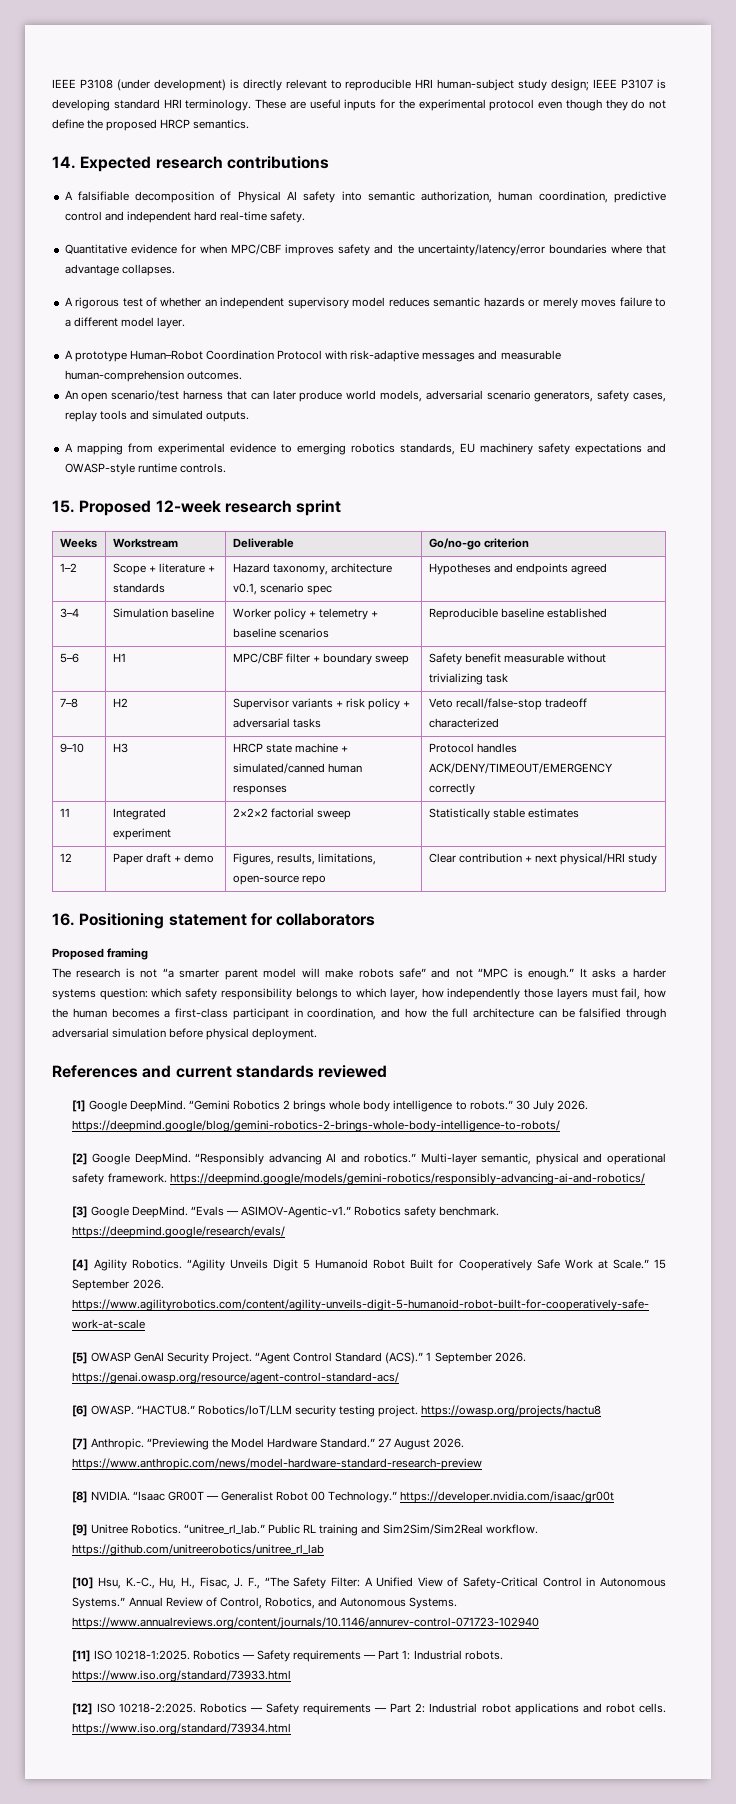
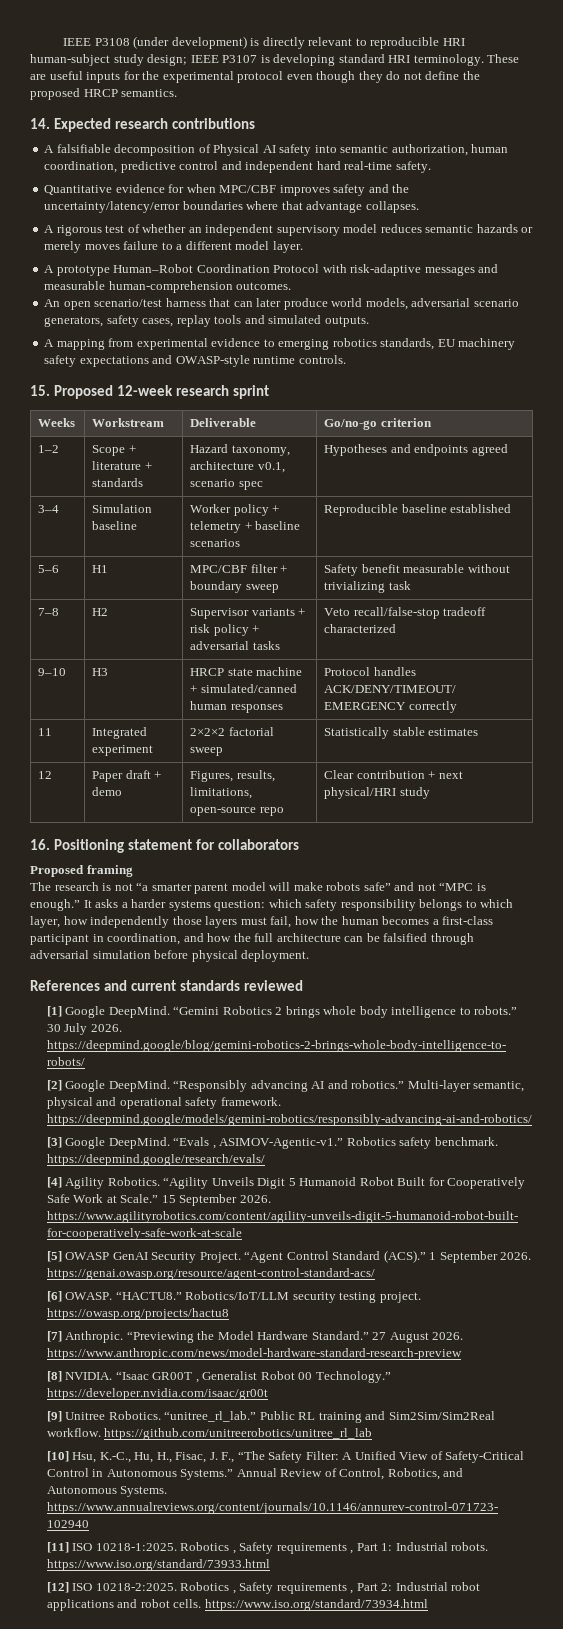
- “Evals — ASIMOV-Agentic-v1.”
+ “Evals , ASIMOV-Agentic-v1.”
- “Isaac GR00T — Generalist Robot 00 Technology.” https://developer.nvidia.com/isaac/gr00t
+ “Isaac GR00T , Generalist Robot 00 Technology.” https://developer.nvidia.com/isaac/gr00t
- Robotics — Safety requirements — Part 1: Industrial robots. https://www.iso.org/standard/73933.html
+ Robotics , Safety requirements , Part 1: Industrial robots. https://www.iso.org/standard/73933.html
- Robotics — Safety requirements — Part 2: Industrial robot applications and robot cells. https://www.iso.org/standard/73934.html
+ Robotics , Safety requirements , Part 2: Industrial robot applications and robot cells. https://www.iso.org/standard/73934.html

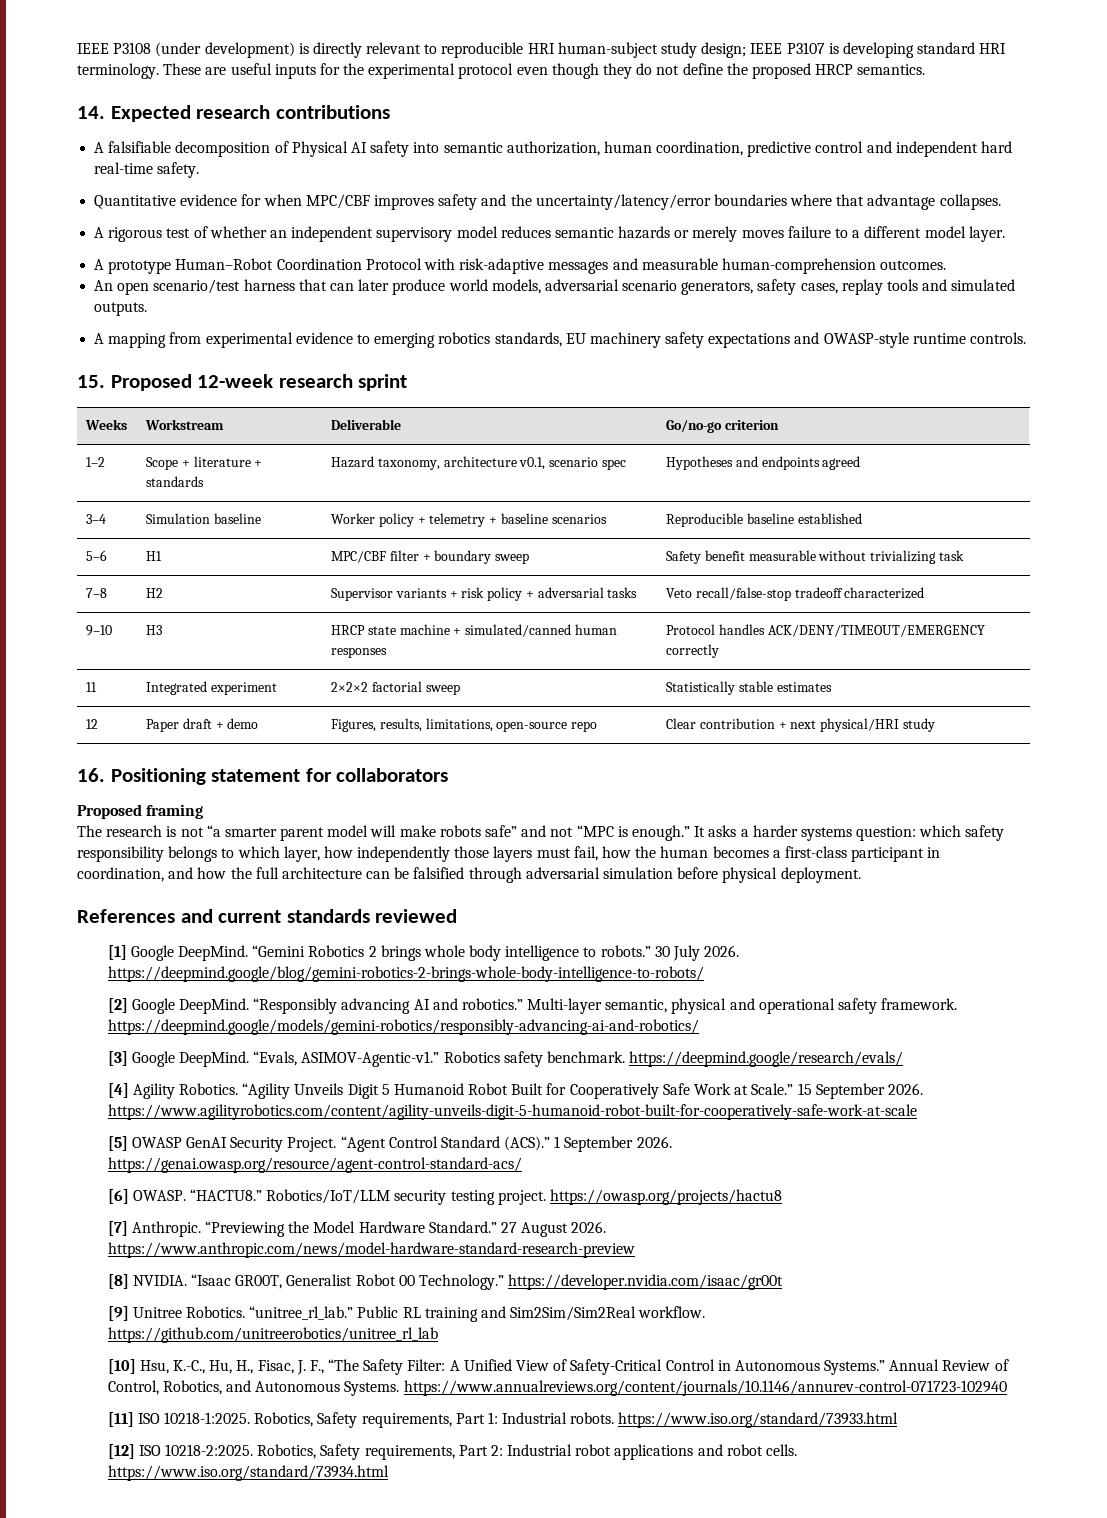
- “Evals , ASIMOV-Agentic-v1.”
+ “Evals, ASIMOV-Agentic-v1.”
- “Isaac GR00T , Generalist Robot 00 Technology.” https://developer.nvidia.com/isaac/gr00t
+ “Isaac GR00T, Generalist Robot 00 Technology.” https://developer.nvidia.com/isaac/gr00t
- Robotics , Safety requirements , Part 1: Industrial robots. https://www.iso.org/standard/73933.html
+ Robotics, Safety requirements, Part 1: Industrial robots. https://www.iso.org/standard/73933.html
- Robotics , Safety requirements , Part 2: Industrial robot applications and robot cells. https://www.iso.org/standard/73934.html
+ Robotics, Safety requirements, Part 2: Industrial robot applications and robot cells. https://www.iso.org/standard/73934.html

